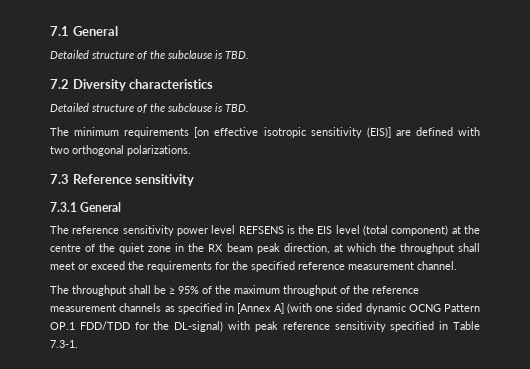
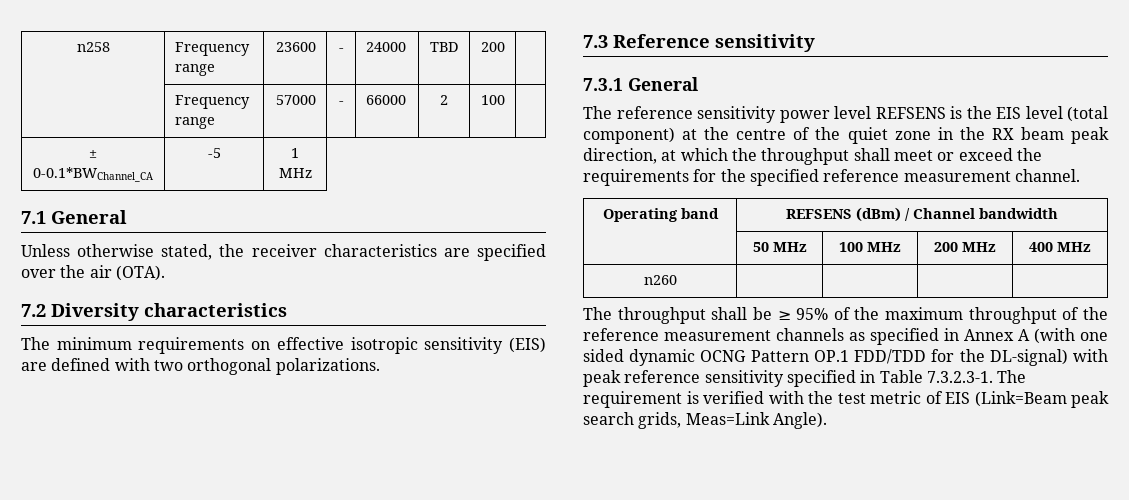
+ n258 | Frequency range | 23600 | - | 24000 | TBD | 200 |
+ | Frequency range | 57000 | - | 66000 | 2 | 100 |
+ ± 0-0.1*BWChannel_CA | -5 | 1 MHz
  7.1 General
- Detailed structure of the subclause is TBD.
+ Unless otherwise stated, the receiver characteristics are specified over the air (OTA).
  7.2 Diversity characteristics
- Detailed structure of the subclause is TBD.
- The minimum requirements [on effective isotropic sensitivity (EIS)] are defined with two orthogonal polarizations.
+ The minimum requirements on effective isotropic sensitivity (EIS) are defined with two orthogonal polarizations.
+ Operating band | REFSENS (dBm) / Channel bandwidth
+ | 50 MHz | 100 MHz | 200 MHz | 400 MHz
+ n260 | | | |
- The throughput shall be ≥ 95% of the maximum throughput of the reference measurement channels as specified in [Annex A] (with one sided dynamic OCNG Pattern OP.1 FDD/TDD for the DL-signal) with peak reference sensitivity specified in Table 7.3-1.
+ The throughput shall be ≥ 95% of the maximum throughput of the reference measurement channels as specified in Annex A (with one sided dynamic OCNG Pattern OP.1 FDD/TDD for the DL-signal) with peak reference sensitivity specified in Table 7.3.2.3-1. The requirement is verified with the test metric of EIS (Link=Beam peak search grids, Meas=Link Angle).

